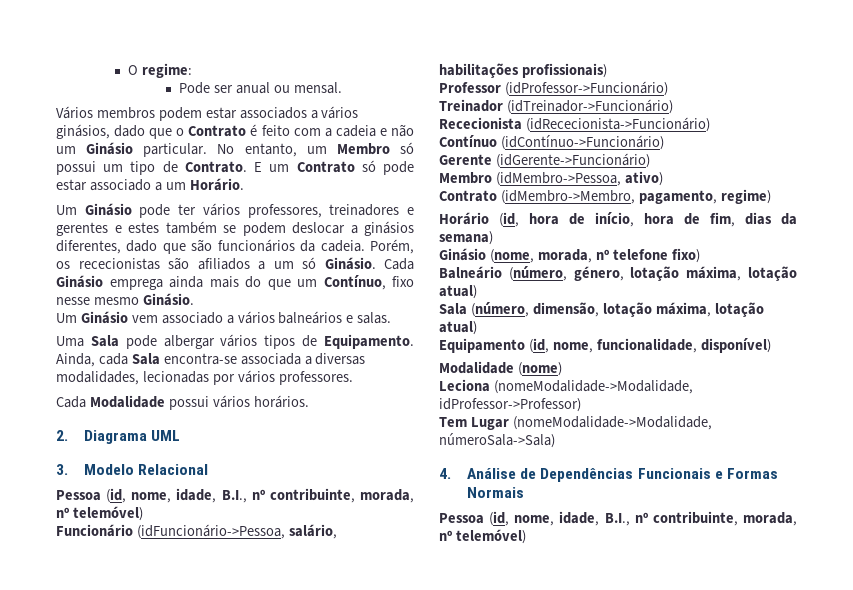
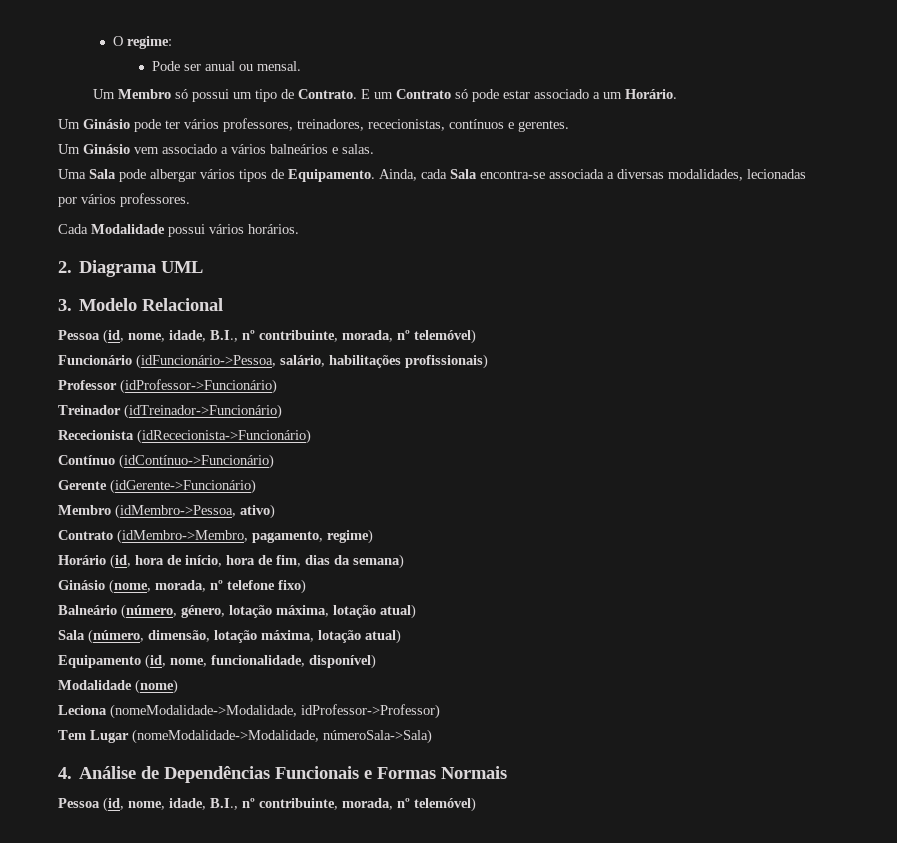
- Vários membros podem estar associados a vários ginásios, dado que o Contrato é feito com a cadeia e não um Ginásio particular. No entanto, um Membro só possui um tipo de Contrato.
+ Um Membro só possui um tipo de Contrato.
- Um Ginásio pode ter vários professores, treinadores e gerentes e estes também se podem deslocar a ginásios diferentes, dado que são funcionários da cadeia. Porém, os rececionistas são afiliados a um só Ginásio. Cada Ginásio emprega ainda mais do que um Contínuo, fixo nesse mesmo Ginásio.
+ Um Ginásio pode ter vários professores, treinadores, rececionistas, contínuos e gerentes.

